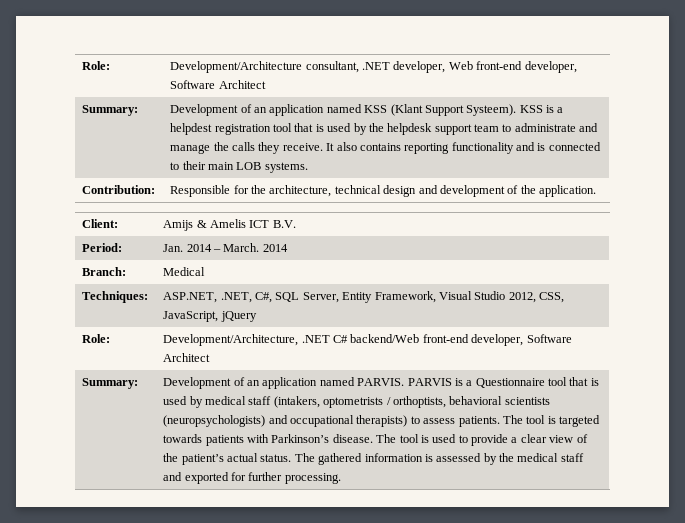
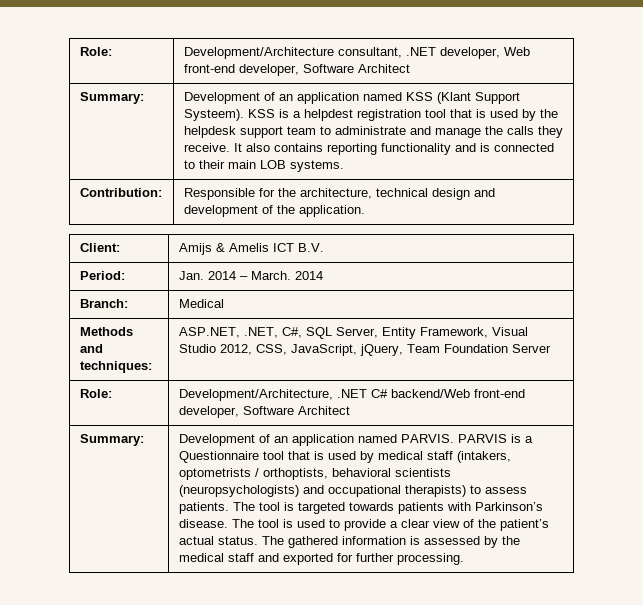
- Techniques: | ASP.NET, .NET, C#, SQL Server, Entity Framework, Visual Studio 2012, CSS, JavaScript, jQuery
+ Methods and techniques: | ASP.NET, .NET, C#, SQL Server, Entity Framework, Visual Studio 2012, CSS, JavaScript, jQuery, Team Foundation Server

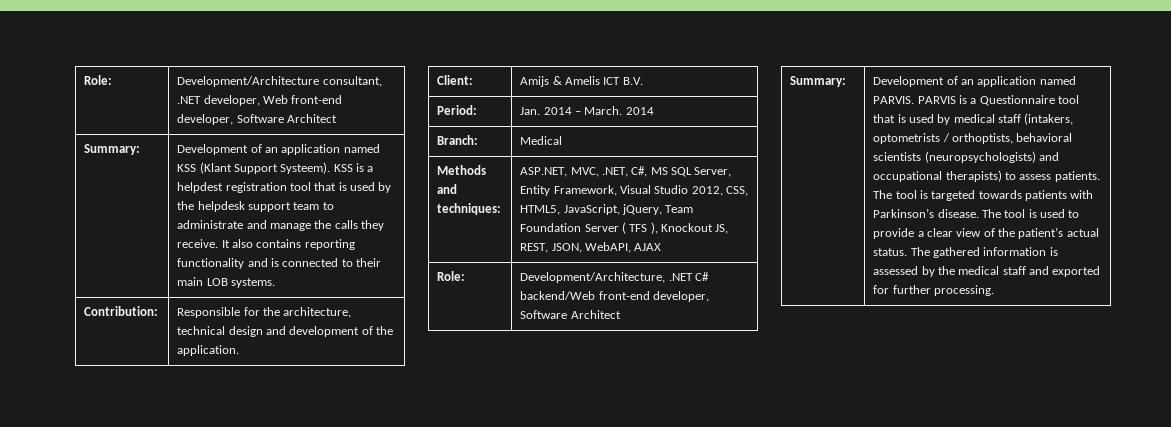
- Methods and techniques: | ASP.NET, .NET, C#, SQL Server, Entity Framework, Visual Studio 2012, CSS, JavaScript, jQuery, Team Foundation Server
+ Methods and techniques: | ASP.NET, MVC, .NET, C#, MS SQL Server, Entity Framework, Visual Studio 2012, CSS, HTML5, JavaScript, jQuery, Team Foundation Server ( TFS ), Knockout JS, REST, JSON, WebAPI, AJAX

